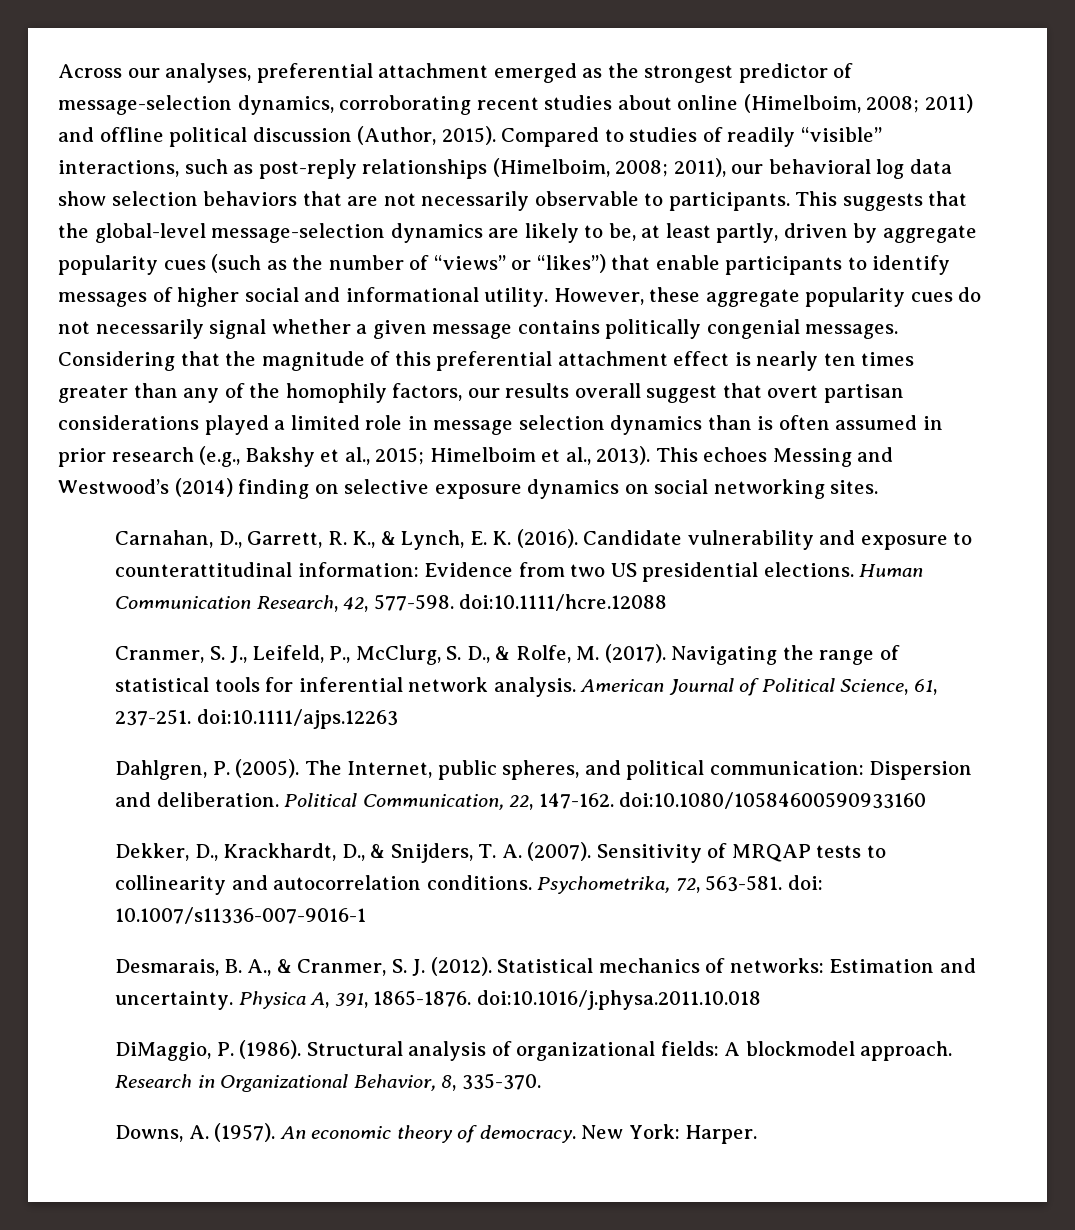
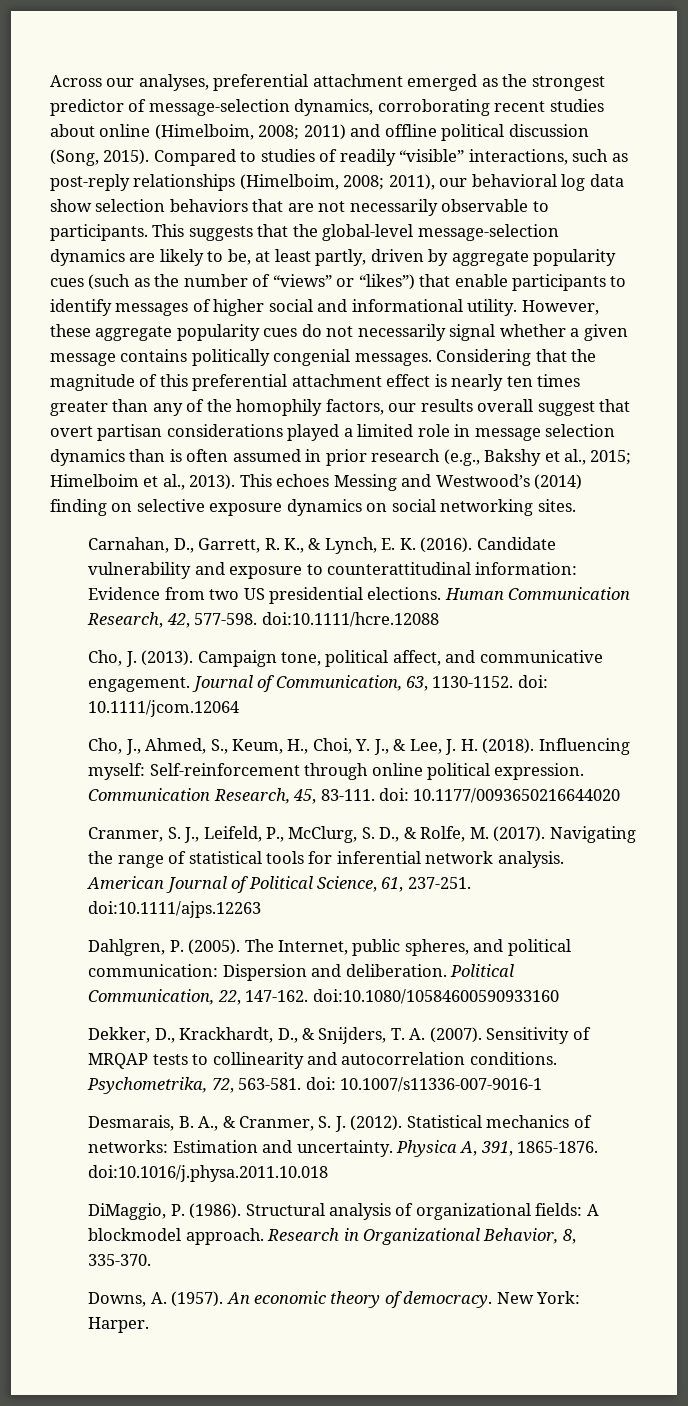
- Across our analyses, preferential attachment emerged as the strongest predictor of message-selection dynamics, corroborating recent studies about online (Himelboim, 2008; 2011) and offline political discussion (Author, 2015).
+ Across our analyses, preferential attachment emerged as the strongest predictor of message-selection dynamics, corroborating recent studies about online (Himelboim, 2008; 2011) and offline political discussion (Song, 2015).
+ Cho, J. (2013). Campaign tone, political affect, and communicative engagement. Journal of Communication, 63, 1130-1152. doi: 10.1111/jcom.12064
+ Cho, J., Ahmed, S., Keum, H., Choi, Y. J., & Lee, J. H. (2018). Influencing myself: Self-reinforcement through online political expression. Communication Research, 45, 83-111. doi: 10.1177/0093650216644020

